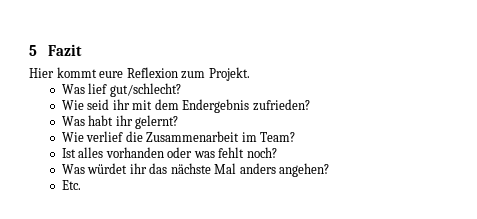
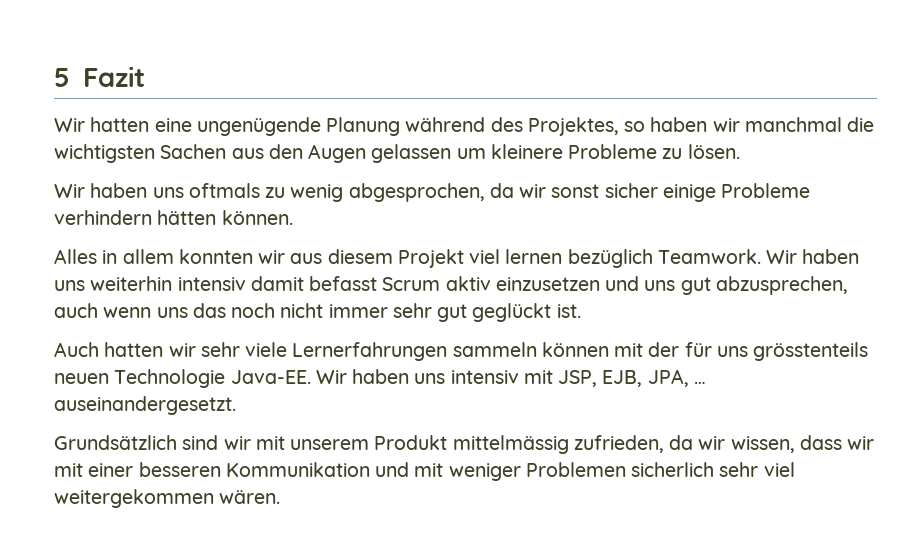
- Hier kommt eure Reflexion zum Projekt.
- Was lief gut/schlecht?
- Wie seid ihr mit dem Endergebnis zufrieden?
- Was habt ihr gelernt?
- Wie verlief die Zusammenarbeit im Team?
- Ist alles vorhanden oder was fehlt noch?
- Was würdet ihr das nächste Mal anders angehen?
- Etc.
+ Wir hatten eine ungenügende Planung während des Projektes, so haben wir manchmal die wichtigsten Sachen aus den Augen gelassen um kleinere Probleme zu lösen.
+ Wir haben uns oftmals zu wenig abgesprochen, da wir sonst sicher einige Probleme verhindern hätten können.
+ Alles in allem konnten wir aus diesem Projekt viel lernen bezüglich Teamwork. Wir haben uns weiterhin intensiv damit befasst Scrum aktiv einzusetzen und uns gut abzusprechen, auch wenn uns das noch nicht immer sehr gut geglückt ist.
+ Auch hatten wir sehr viele Lernerfahrungen sammeln können mit der für uns grösstenteils neuen Technologie Java-EE. Wir haben uns intensiv mit JSP, EJB, JPA, … auseinandergesetzt.
+ Grundsätzlich sind wir mit unserem Produkt mittelmässig zufrieden, da wir wissen, dass wir mit einer besseren Kommunikation und mit weniger Problemen sicherlich sehr viel weitergekommen wären.

